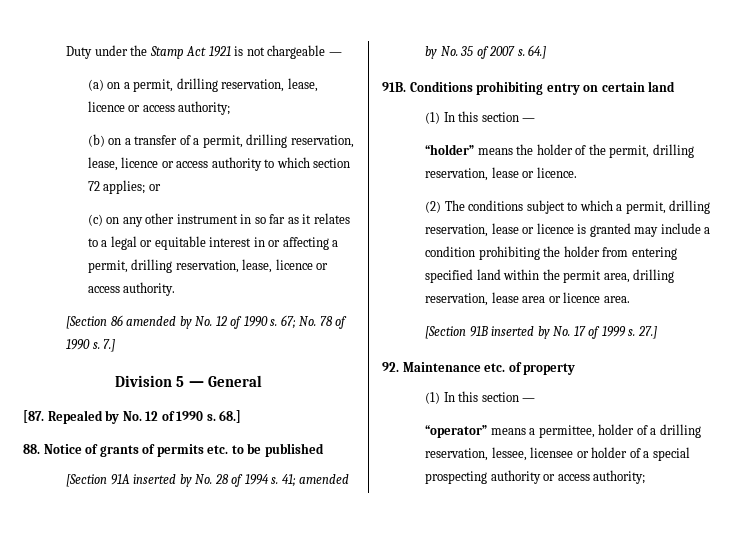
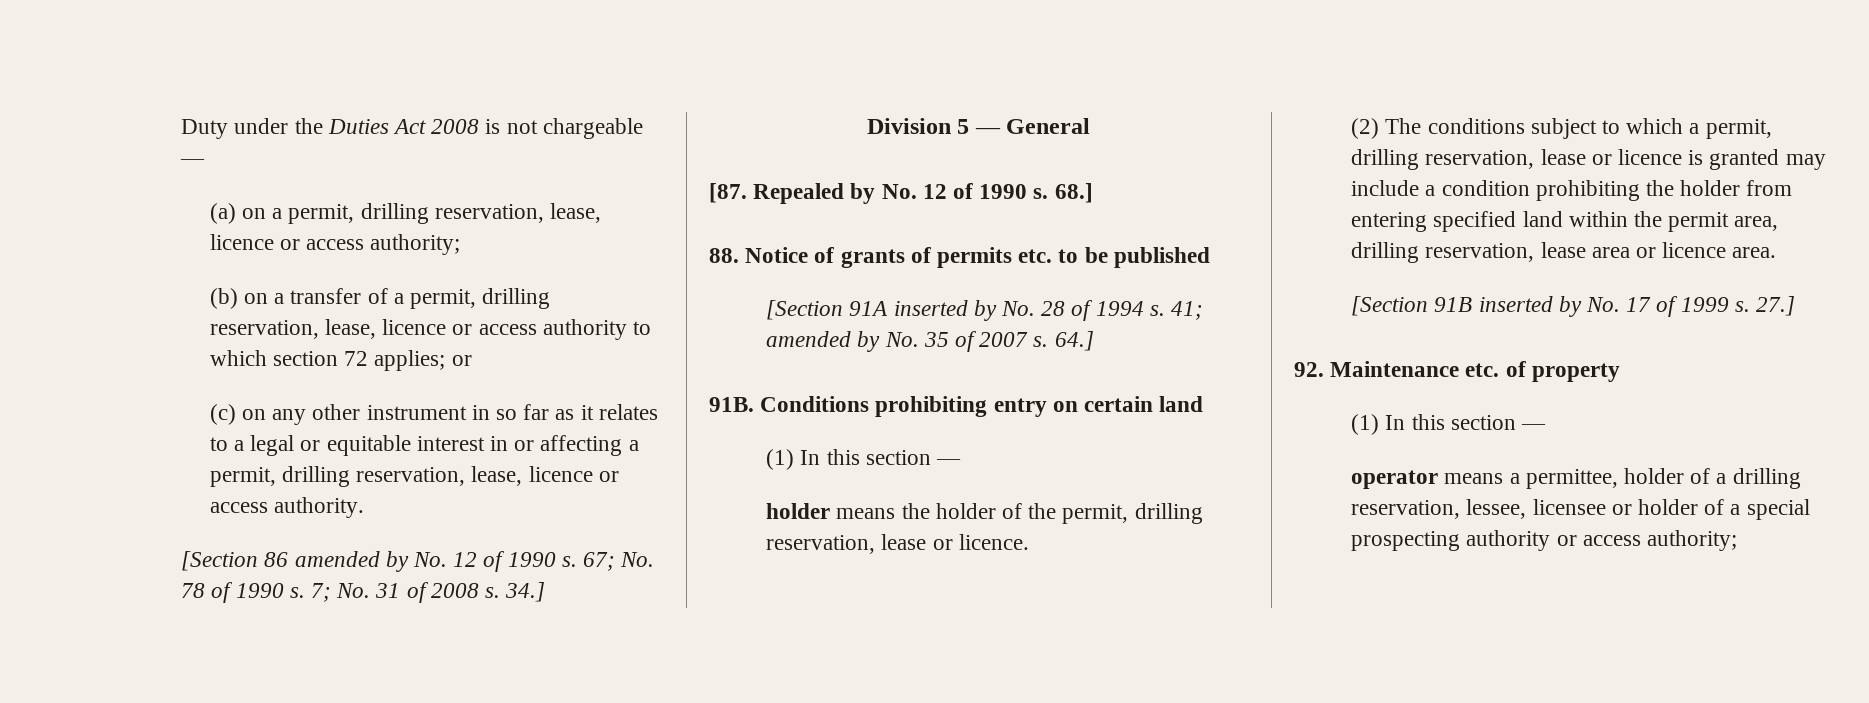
- Duty under the Stamp Act 1921 is not chargeable —
+ Duty under the Duties Act 2008 is not chargeable —
- 7.]
+ 7; No. 31 of 2008 s. 34.]
- “holder” means the holder of the permit, drilling reservation, lease or licence.
+ holder means the holder of the permit, drilling reservation, lease or licence.
- “operator” means a permittee, holder of a drilling reservation, lessee, licensee or holder of a special prospecting authority or access authority;
+ operator means a permittee, holder of a drilling reservation, lessee, licensee or holder of a special prospecting authority or access authority;

